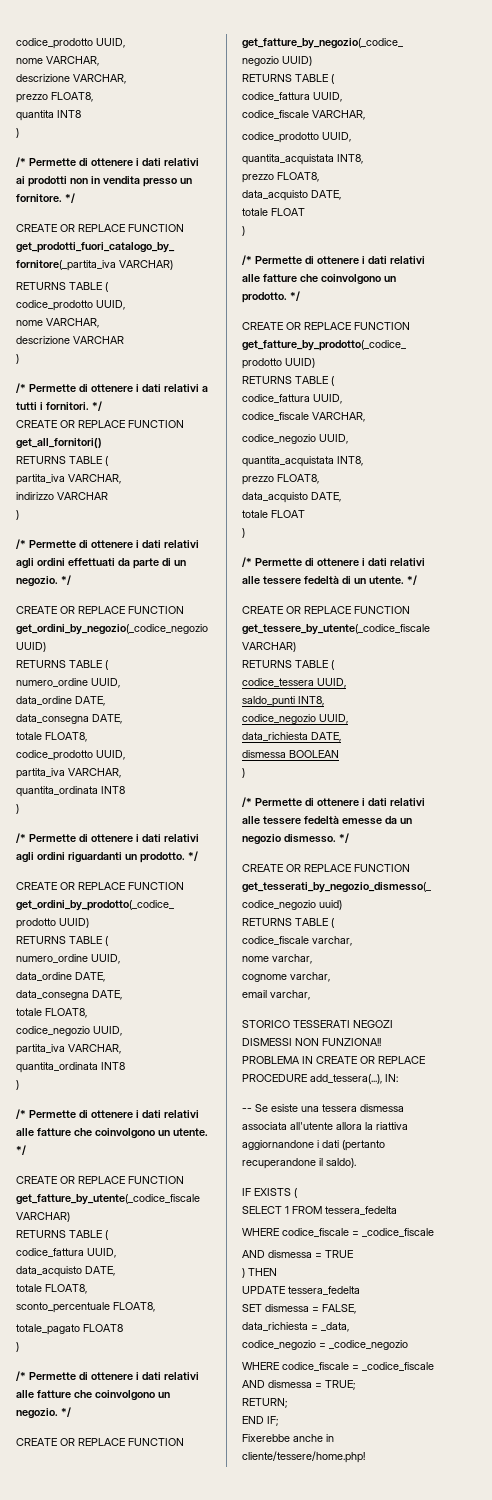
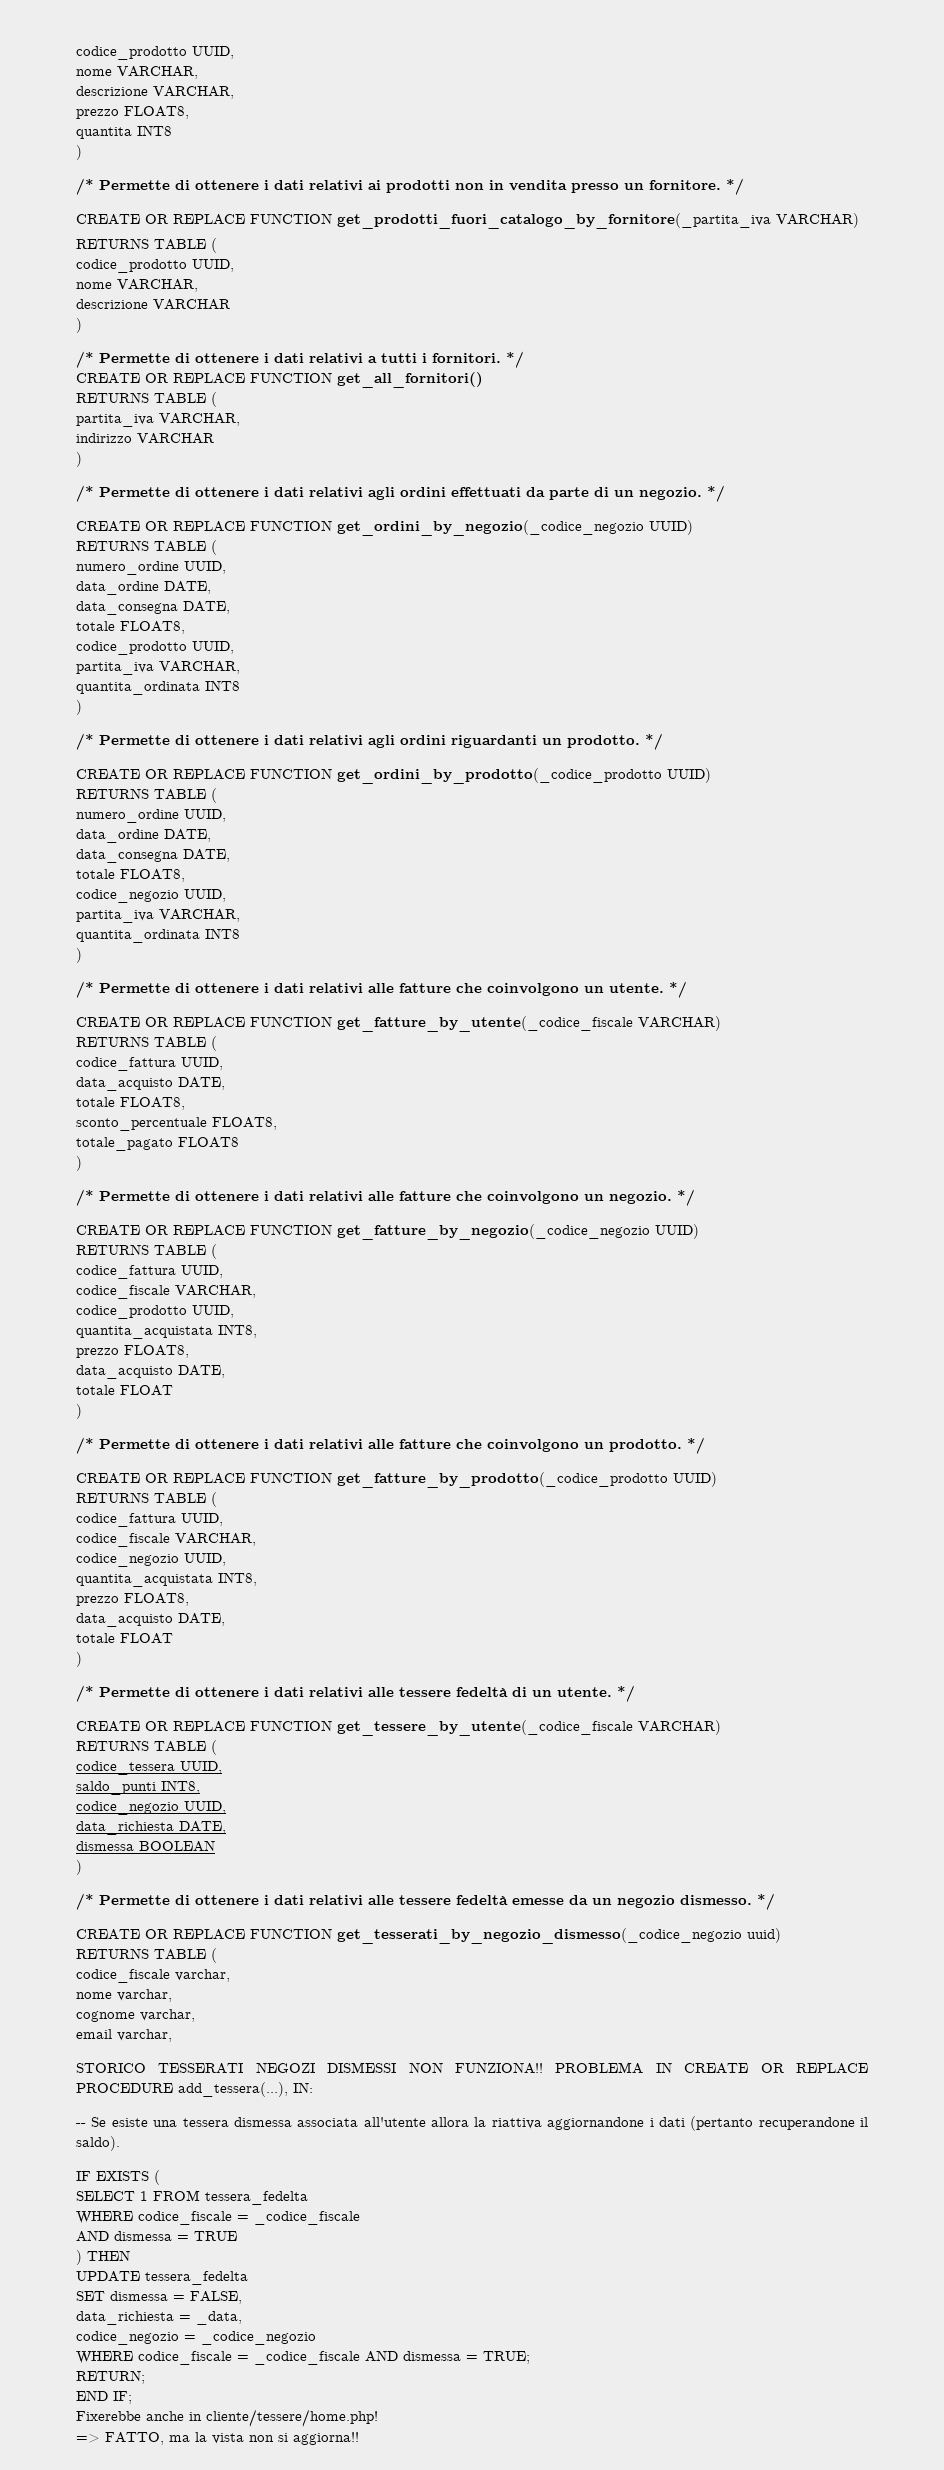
+ => FATTO, ma la vista non si aggiorna!!

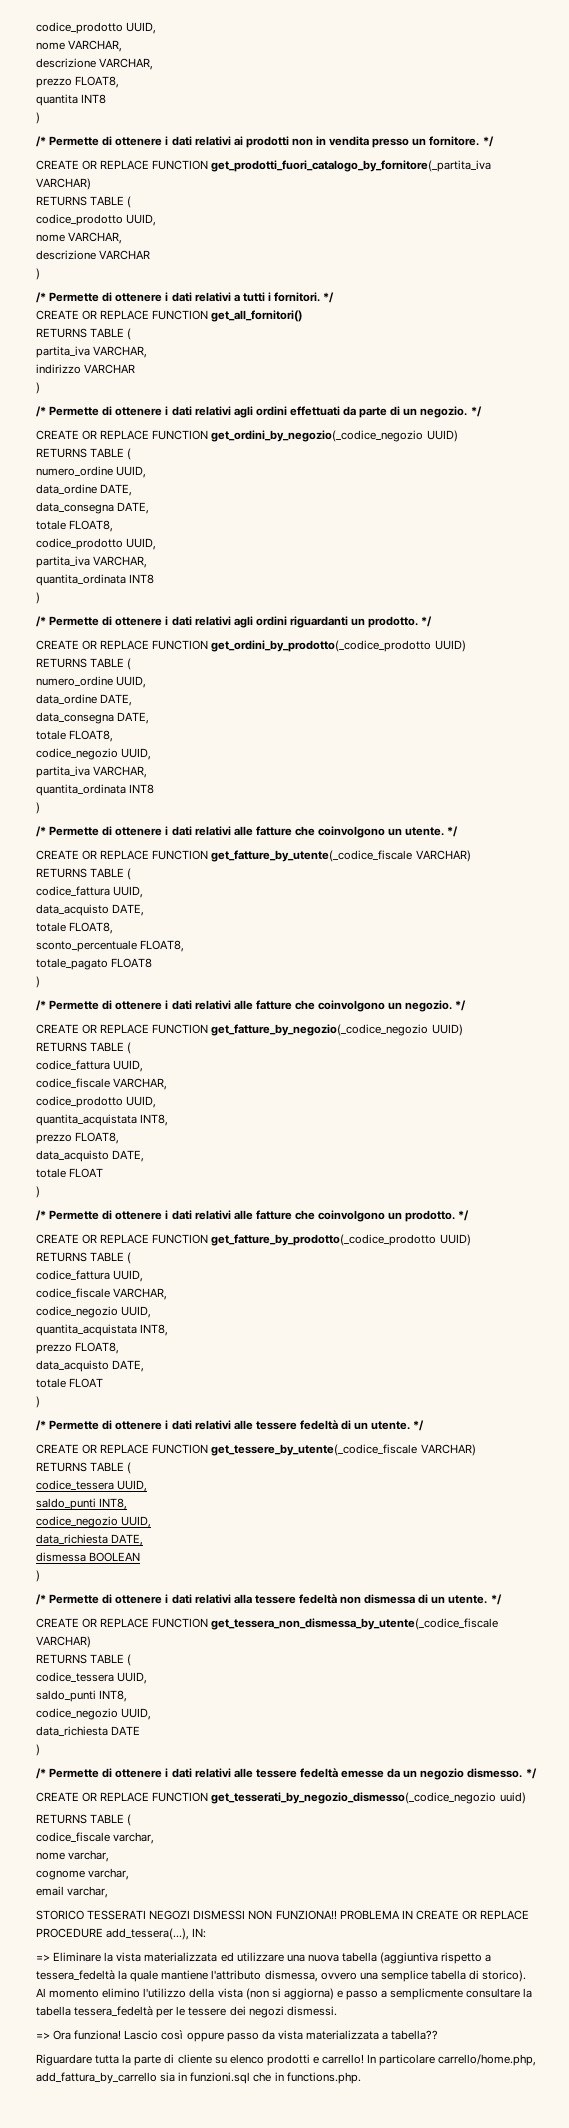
+ /* Permette di ottenere i dati relativi alla tessere fedeltà non dismessa di un utente. */
+ CREATE OR REPLACE FUNCTION get_tessera_non_dismessa_by_utente(_codice_fiscale VARCHAR)
+ RETURNS TABLE (
+ codice_tessera UUID,
+ saldo_punti INT8,
+ codice_negozio UUID,
+ data_richiesta DATE
+ )
- -- Se esiste una tessera dismessa associata all'utente allora la riattiva aggiornandone i dati (pertanto recuperandone il saldo).
- IF EXISTS (
- SELECT 1 FROM tessera_fedelta
- WHERE codice_fiscale = _codice_fiscale
- AND dismessa = TRUE
- ) THEN
- UPDATE tessera_fedelta
- SET dismessa = FALSE,
- data_richiesta = _data,
- codice_negozio = _codice_negozio
- WHERE codice_fiscale = _codice_fiscale AND dismessa = TRUE;
- RETURN;
- END IF;
- Fixerebbe anche in cliente/tessere/home.php!
- => FATTO, ma la vista non si aggiorna!!
+ => Eliminare la vista materializzata ed utilizzare una nuova tabella (aggiuntiva rispetto a tessera_fedeltà la quale mantiene l'attributo dismessa, ovvero una semplice tabella di storico). Al momento elimino l'utilizzo della vista (non si aggiorna) e passo a semplicmente consultare la tabella tessera_fedeltà per le tessere dei negozi dismessi.
+ => Ora funziona! Lascio così oppure passo da vista materializzata a tabella??
+ Riguardare tutta la parte di cliente su elenco prodotti e carrello! In particolare carrello/home.php, add_fattura_by_carrello sia in funzioni.sql che in functions.php.

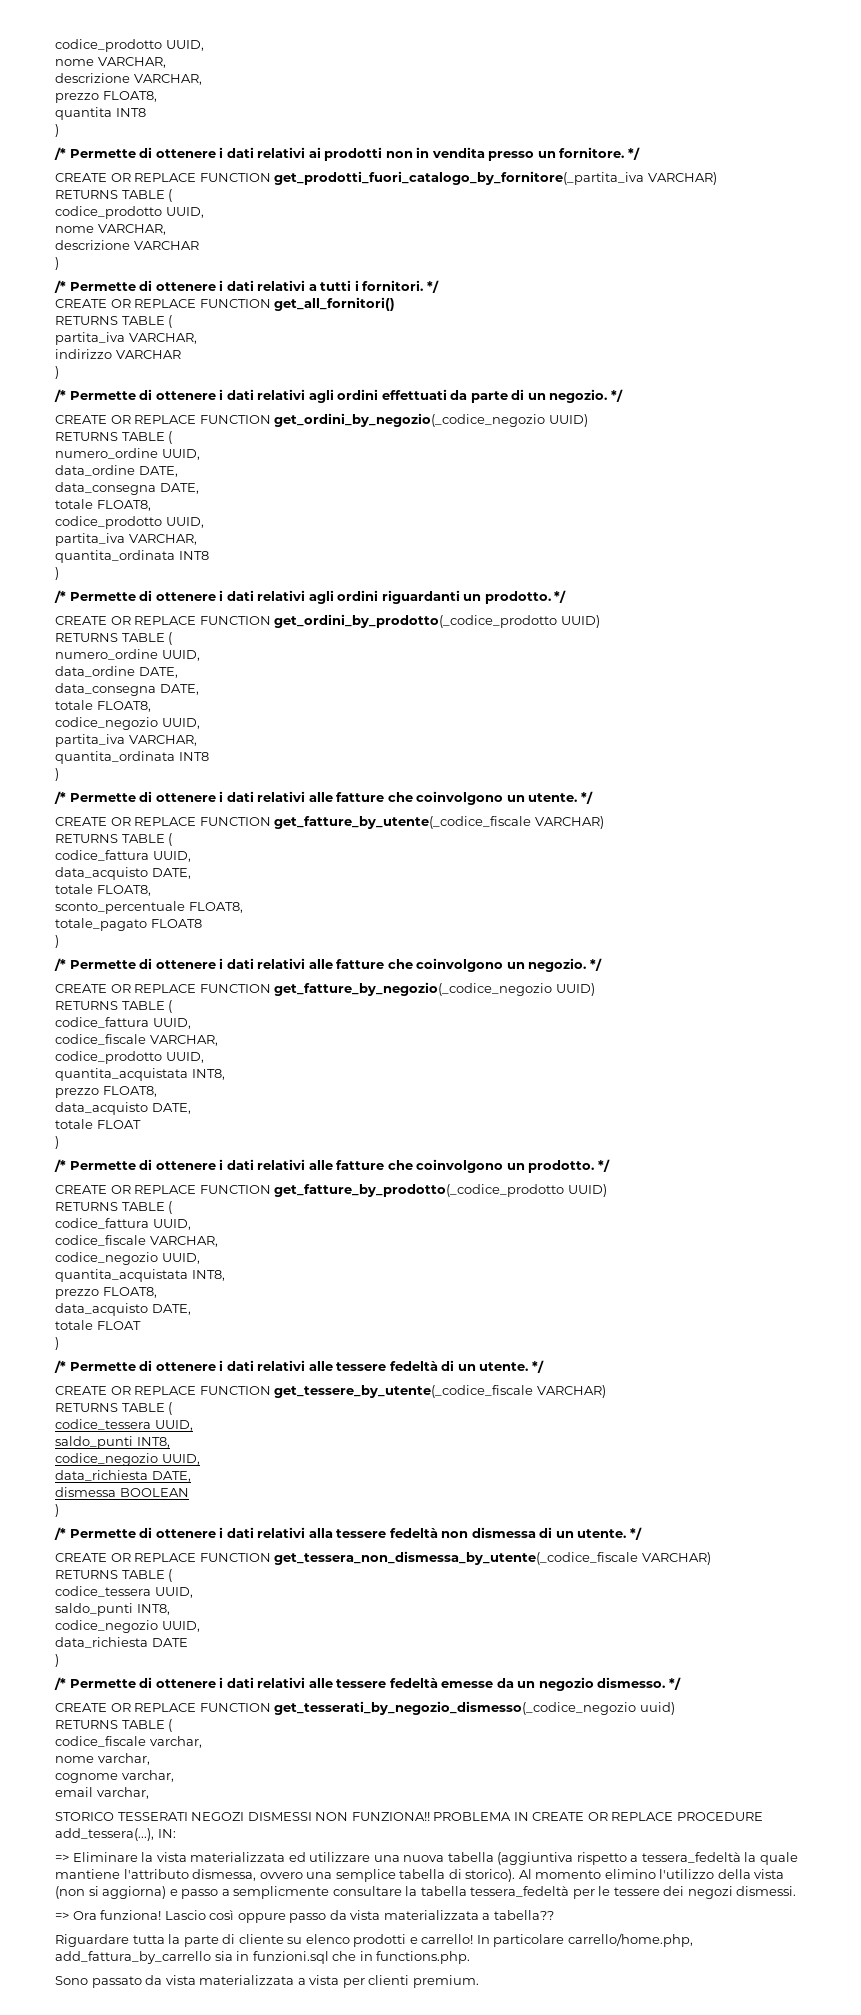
+ Sono passato da vista materializzata a vista per clienti premium.

